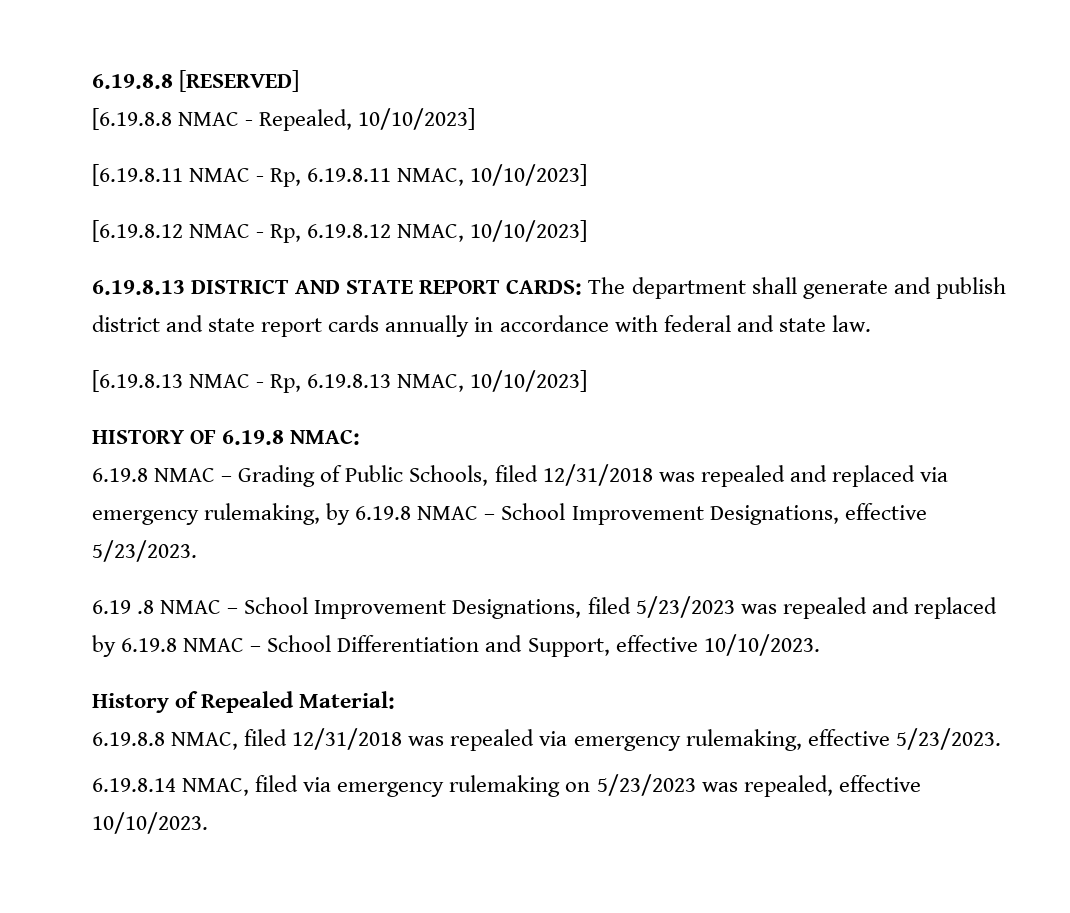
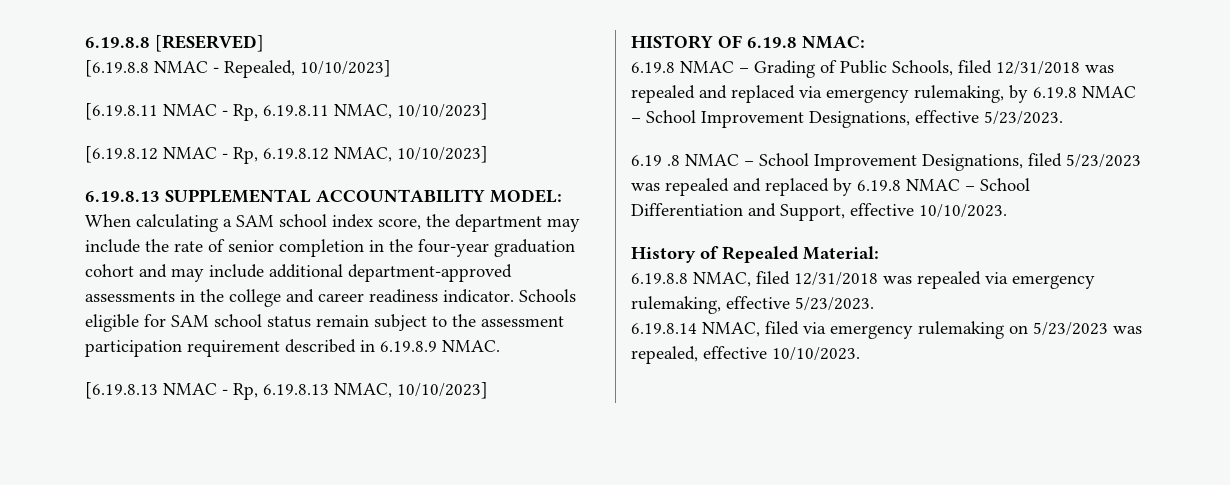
- 6.19.8.13 DISTRICT AND STATE REPORT CARDS: The department shall generate and publish district and state report cards annually in accordance with federal and state law.
+ 6.19.8.13 SUPPLEMENTAL ACCOUNTABILITY MODEL: When calculating a SAM school index score, the department may include the rate of senior completion in the four-year graduation cohort and may include additional department-approved assessments in the college and career readiness indicator. Schools eligible for SAM school status remain subject to the assessment participation requirement described in 6.19.8.9 NMAC.

